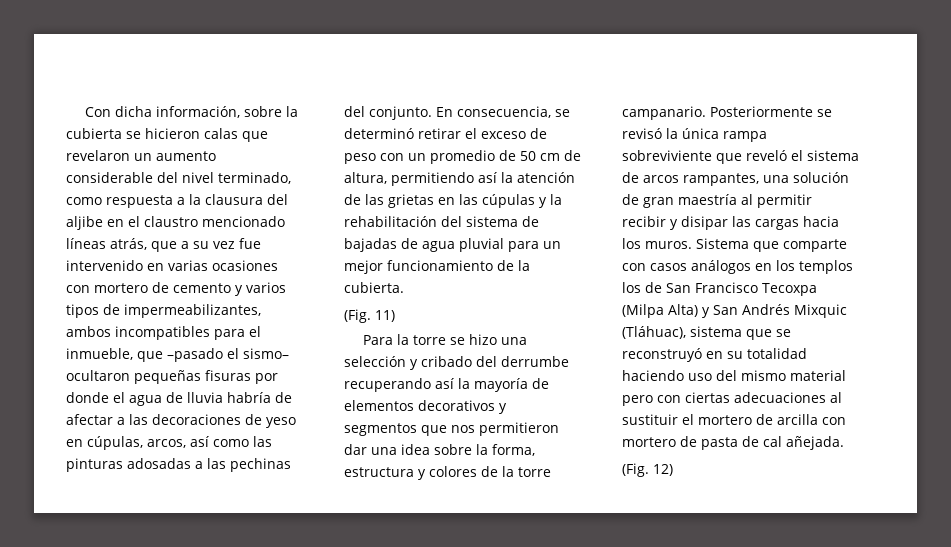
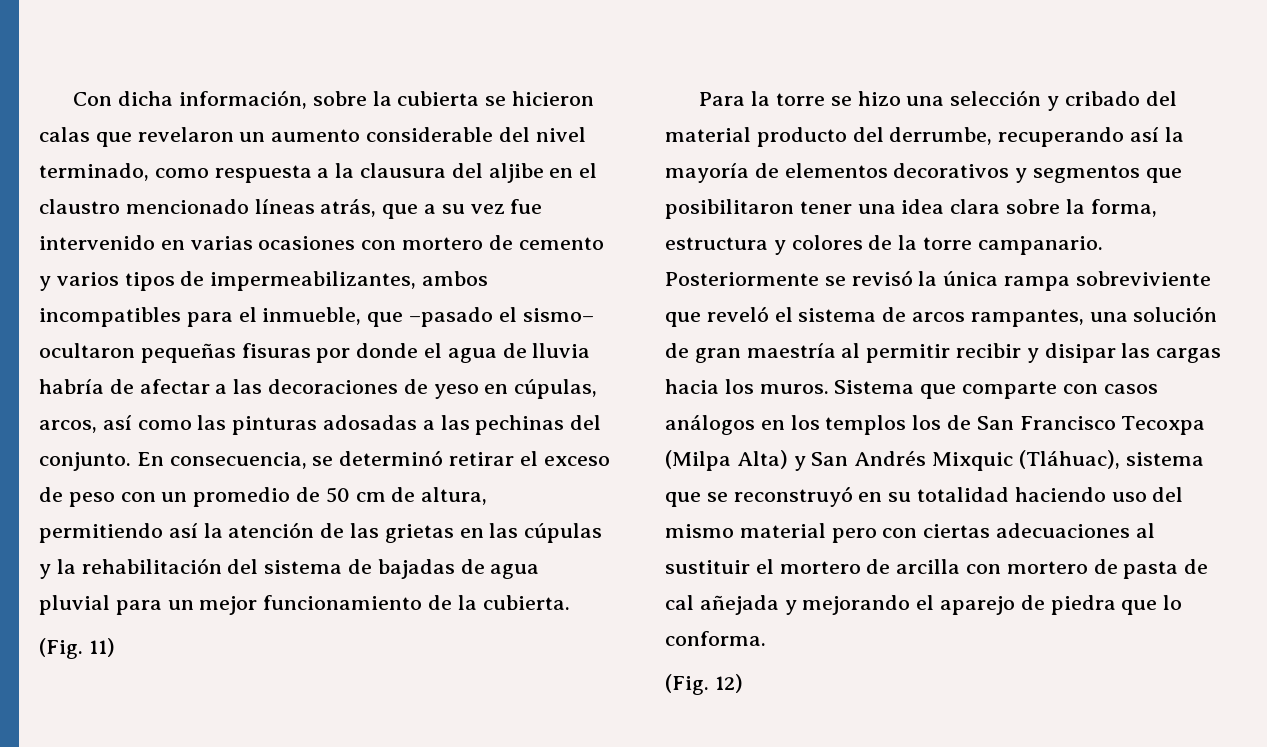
- Para la torre se hizo una selección y cribado del derrumbe recuperando así la mayoría de elementos decorativos y segmentos que nos permitieron dar una idea sobre la forma, estructura y colores de la torre campanario.
+ Para la torre se hizo una selección y cribado del material producto del derrumbe, recuperando así la mayoría de elementos decorativos y segmentos que posibilitaron tener una idea clara sobre la forma, estructura y colores de la torre campanario.
- Sistema que comparte con casos análogos en los templos los de San Francisco Tecoxpa (Milpa Alta) y San Andrés Mixquic (Tláhuac), sistema que se reconstruyó en su totalidad haciendo uso del mismo material pero con ciertas adecuaciones al sustituir el mortero de arcilla con mortero de pasta de cal añejada.
+ Sistema que comparte con casos análogos en los templos los de San Francisco Tecoxpa (Milpa Alta) y San Andrés Mixquic (Tláhuac), sistema que se reconstruyó en su totalidad haciendo uso del mismo material pero con ciertas adecuaciones al sustituir el mortero de arcilla con mortero de pasta de cal añejada y mejorando el aparejo de piedra que lo conforma.

